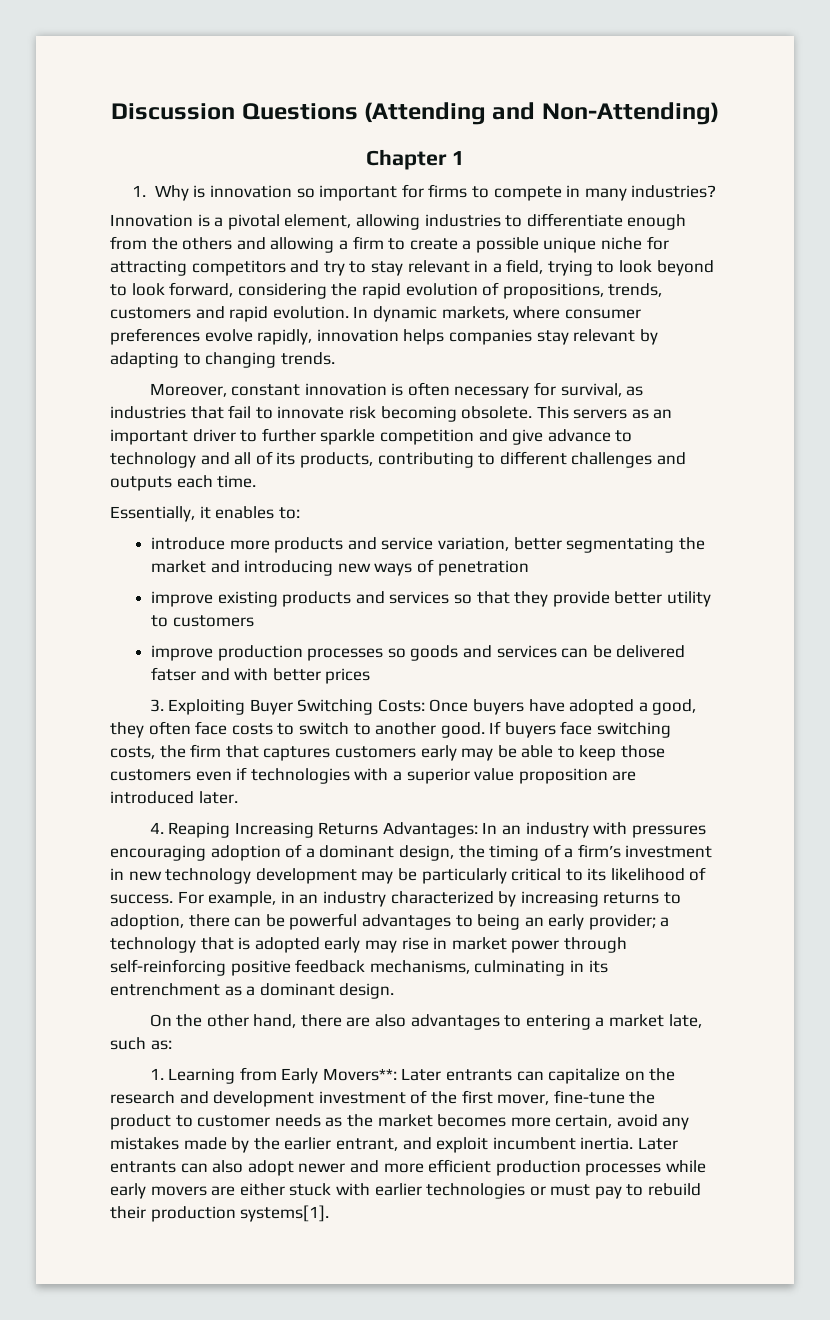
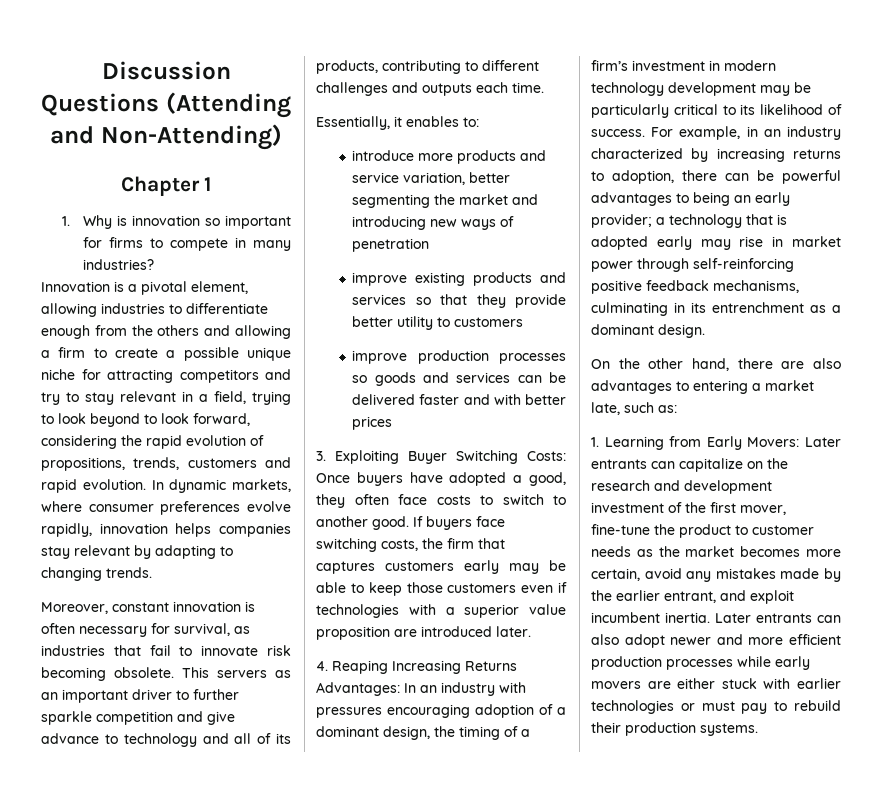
- introduce more products and service variation, better segmentating the market and introducing new ways of penetration
+ introduce more products and service variation, better segmenting the market and introducing new ways of penetration
- improve production processes so goods and services can be delivered fatser and with better prices
+ improve production processes so goods and services can be delivered faster and with better prices
- 4. Reaping Increasing Returns Advantages: In an industry with pressures encouraging adoption of a dominant design, the timing of a firm’s investment in new technology development may be particularly critical to its likelihood of success.
+ 4. Reaping Increasing Returns Advantages: In an industry with pressures encouraging adoption of a dominant design, the timing of a firm’s investment in modern technology development may be particularly critical to its likelihood of success.
- 1. Learning from Early Movers**: Later entrants can capitalize on the research and development investment of the first mover, fine-tune the product to customer needs as the market becomes more certain, avoid any mistakes made by the earlier entrant, and exploit incumbent inertia.
+ 1. Learning from Early Movers: Later entrants can capitalize on the research and development investment of the first mover, fine-tune the product to customer needs as the market becomes more certain, avoid any mistakes made by the earlier entrant, and exploit incumbent inertia.
- Later entrants can also adopt newer and more efficient production processes while early movers are either stuck with earlier technologies or must pay to rebuild their production systems[1].
+ Later entrants can also adopt newer and more efficient production processes while early movers are either stuck with earlier technologies or must pay to rebuild their production systems.

